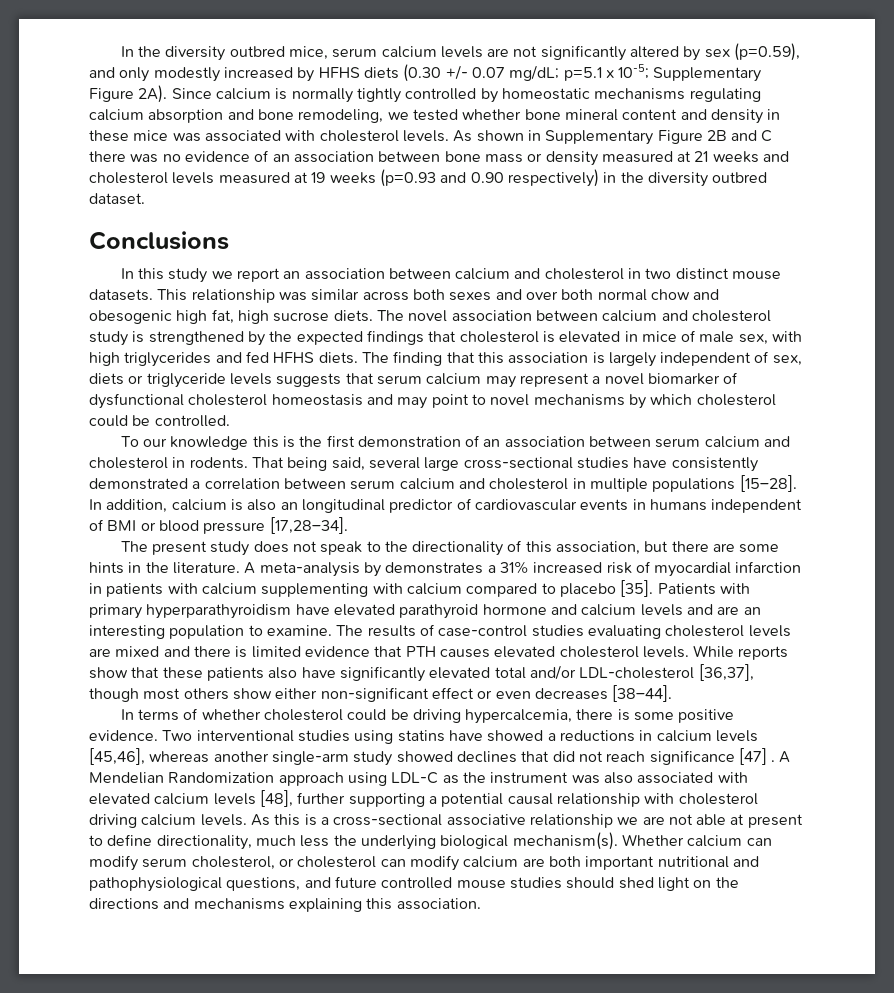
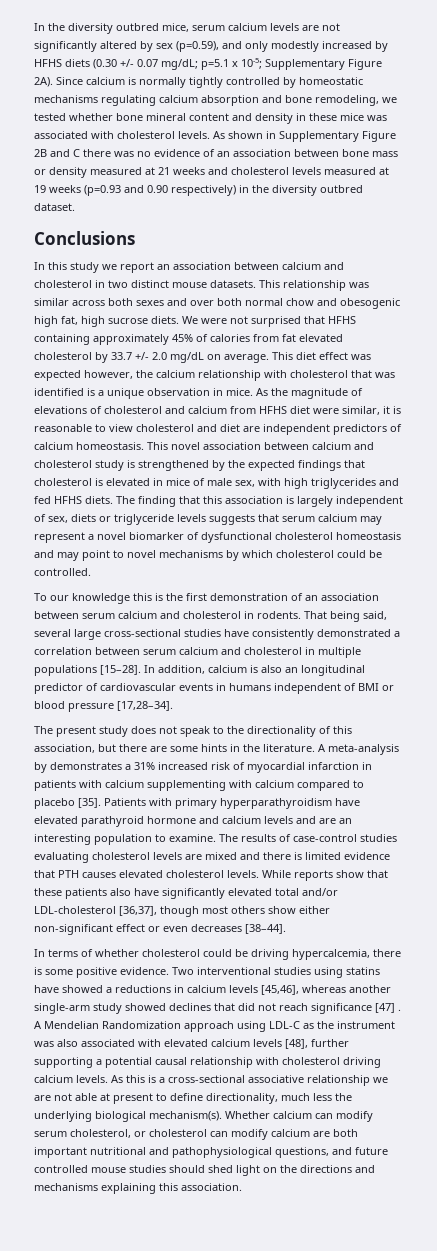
- The novel association between calcium and cholesterol study is strengthened by the expected findings that cholesterol is elevated in mice of male sex, with high triglycerides and fed HFHS diets.
+ We were not surprised that HFHS containing approximately 45% of calories from fat elevated cholesterol by 33.7 +/- 2.0 mg/dL on average. This diet effect was expected however, the calcium relationship with cholesterol that was identified is a unique observation in mice. As the magnitude of elevations of cholesterol and calcium from HFHS diet were similar, it is reasonable to view cholesterol and diet are independent predictors of calcium homeostasis. This novel association between calcium and cholesterol study is strengthened by the expected findings that cholesterol is elevated in mice of male sex, with high triglycerides and fed HFHS diets.

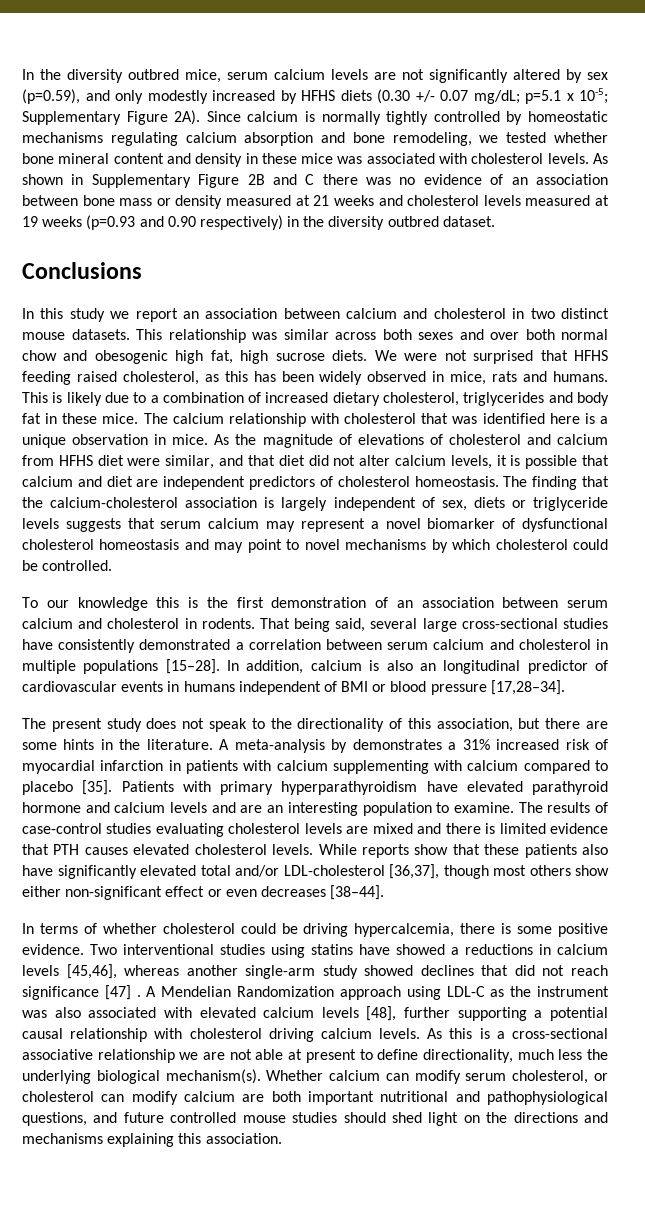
- We were not surprised that HFHS containing approximately 45% of calories from fat elevated cholesterol by 33.7 +/- 2.0 mg/dL on average. This diet effect was expected however, the calcium relationship with cholesterol that was identified is a unique observation in mice.
+ We were not surprised that HFHS feeding raised cholesterol, as this has been widely observed in mice, rats and humans. This is likely due to a combination of increased dietary cholesterol, triglycerides and body fat in these mice. The calcium relationship with cholesterol that was identified here is a unique observation in mice.
- As the magnitude of elevations of cholesterol and calcium from HFHS diet were similar, it is reasonable to view cholesterol and diet are independent predictors of calcium homeostasis. This novel association between calcium and cholesterol study is strengthened by the expected findings that cholesterol is elevated in mice of male sex, with high triglycerides and fed HFHS diets.
+ As the magnitude of elevations of cholesterol and calcium from HFHS diet were similar, and that diet did not alter calcium levels, it is possible that calcium and diet are independent predictors of cholesterol homeostasis.
- The finding that this association is largely independent of sex, diets or triglyceride levels suggests that serum calcium may represent a novel biomarker of dysfunctional cholesterol homeostasis and may point to novel mechanisms by which cholesterol could be controlled.
+ The finding that the calcium-cholesterol association is largely independent of sex, diets or triglyceride levels suggests that serum calcium may represent a novel biomarker of dysfunctional cholesterol homeostasis and may point to novel mechanisms by which cholesterol could be controlled.

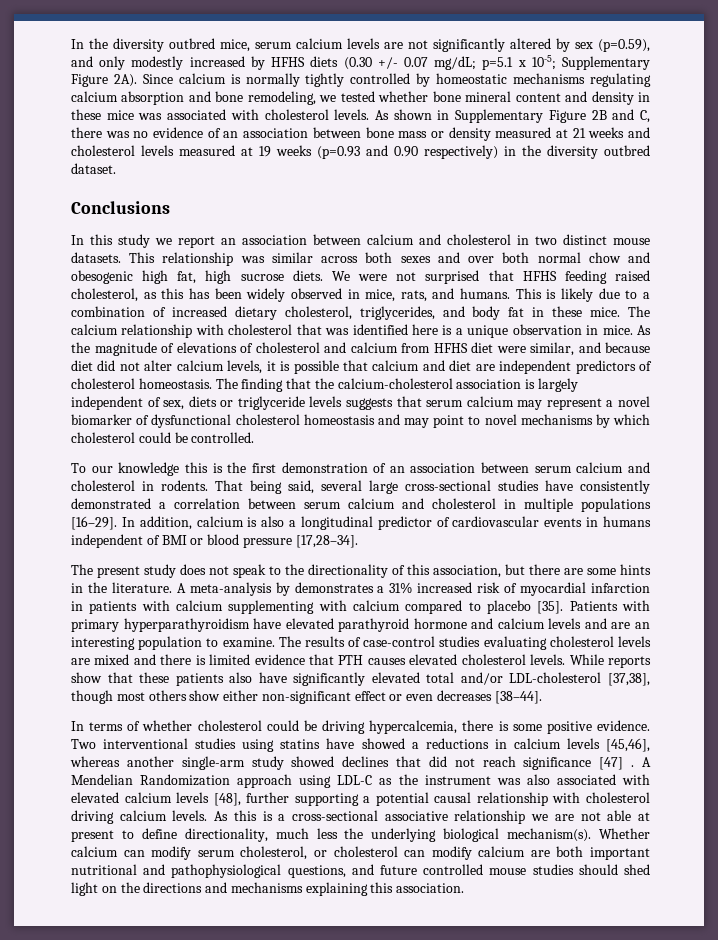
- As shown in Supplementary Figure 2B and C there was no evidence of an association between bone mass or density measured at 21 weeks and cholesterol levels measured at 19 weeks (p=0.93 and 0.90 respectively) in the diversity outbred dataset.
+ As shown in Supplementary Figure 2B and C, there was no evidence of an association between bone mass or density measured at 21 weeks and cholesterol levels measured at 19 weeks (p=0.93 and 0.90 respectively) in the diversity outbred dataset.
- We were not surprised that HFHS feeding raised cholesterol, as this has been widely observed in mice, rats and humans.
+ We were not surprised that HFHS feeding raised cholesterol, as this has been widely observed in mice, rats, and humans.
- This is likely due to a combination of increased dietary cholesterol, triglycerides and body fat in these mice.
+ This is likely due to a combination of increased dietary cholesterol, triglycerides, and body fat in these mice.
- As the magnitude of elevations of cholesterol and calcium from HFHS diet were similar, and that diet did not alter calcium levels, it is possible that calcium and diet are independent predictors of cholesterol homeostasis.
+ As the magnitude of elevations of cholesterol and calcium from HFHS diet were similar, and because diet did not alter calcium levels, it is possible that calcium and diet are independent predictors of cholesterol homeostasis.
- That being said, several large cross-sectional studies have consistently demonstrated a correlation between serum calcium and cholesterol in multiple populations [15–28].
+ That being said, several large cross-sectional studies have consistently demonstrated a correlation between serum calcium and cholesterol in multiple populations [16–29].
- In addition, calcium is also an longitudinal predictor of cardiovascular events in humans independent of BMI or blood pressure [17,28–34].
+ In addition, calcium is also a longitudinal predictor of cardiovascular events in humans independent of BMI or blood pressure [17,28–34].
- While reports show that these patients also have significantly elevated total and/or LDL-cholesterol [36,37], though most others show either non-significant effect or even decreases [38–44].
+ While reports show that these patients also have significantly elevated total and/or LDL-cholesterol [37,38], though most others show either non-significant effect or even decreases [38–44].

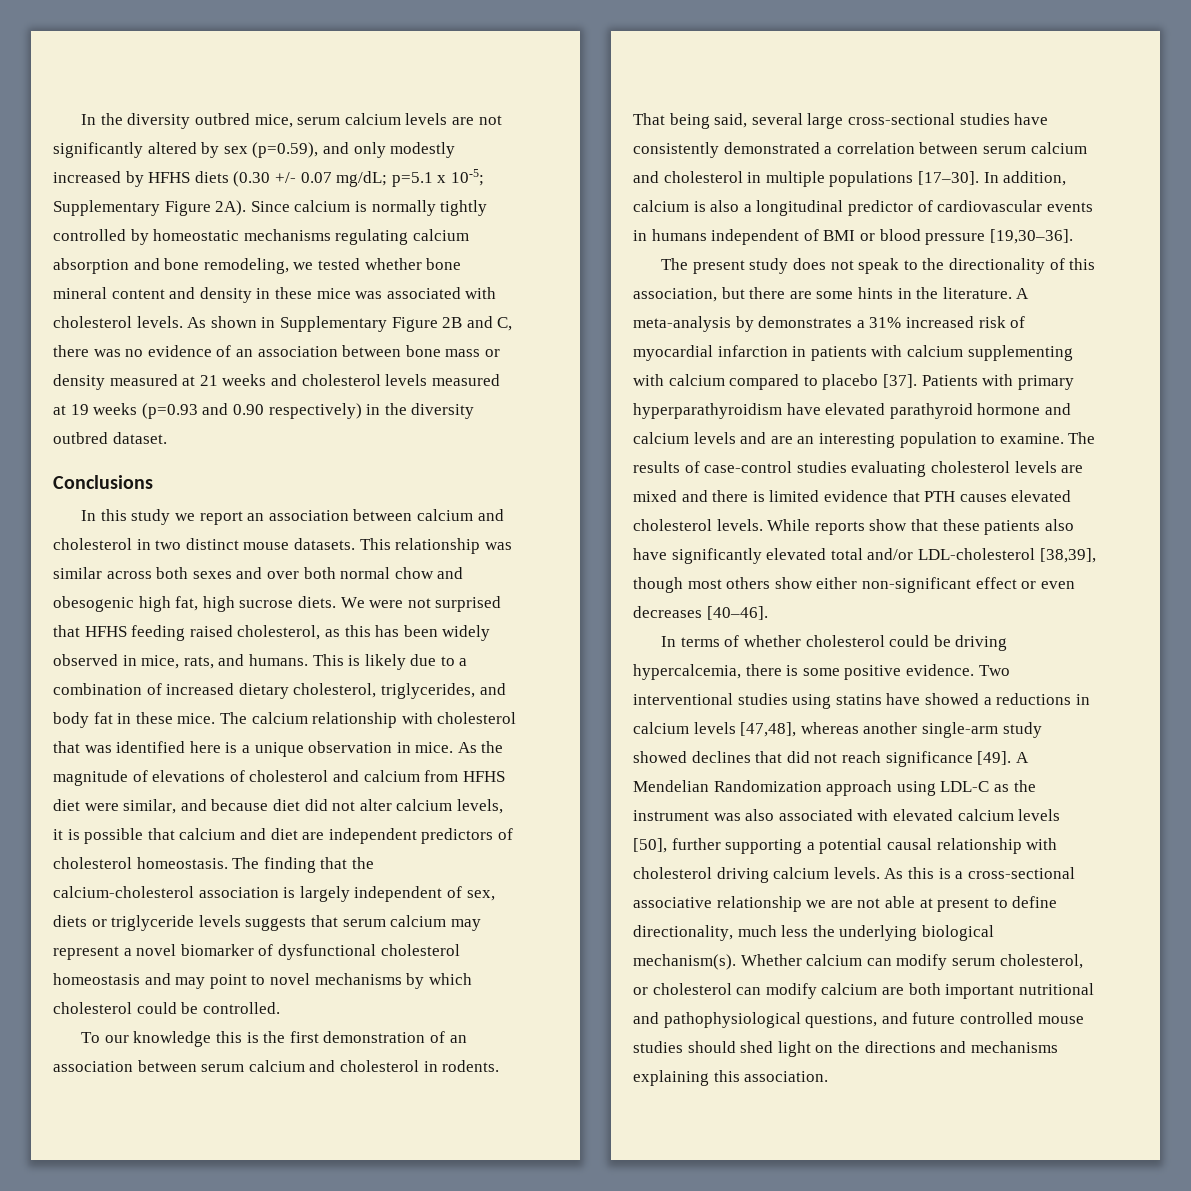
- That being said, several large cross-sectional studies have consistently demonstrated a correlation between serum calcium and cholesterol in multiple populations [16–29].
+ That being said, several large cross-sectional studies have consistently demonstrated a correlation between serum calcium and cholesterol in multiple populations [17–30].
- In addition, calcium is also a longitudinal predictor of cardiovascular events in humans independent of BMI or blood pressure [17,28–34].
+ In addition, calcium is also a longitudinal predictor of cardiovascular events in humans independent of BMI or blood pressure [19,30–36].
- A meta-analysis by demonstrates a 31% increased risk of myocardial infarction in patients with calcium supplementing with calcium compared to placebo [35].
+ A meta-analysis by demonstrates a 31% increased risk of myocardial infarction in patients with calcium supplementing with calcium compared to placebo [37].
- While reports show that these patients also have significantly elevated total and/or LDL-cholesterol [37,38], though most others show either non-significant effect or even decreases [38–44].
+ While reports show that these patients also have significantly elevated total and/or LDL-cholesterol [38,39], though most others show either non-significant effect or even decreases [40–46].
- Two interventional studies using statins have showed a reductions in calcium levels [45,46], whereas another single-arm study showed declines that did not reach significance [47] .
+ Two interventional studies using statins have showed a reductions in calcium levels [47,48], whereas another single-arm study showed declines that did not reach significance [49].
- A Mendelian Randomization approach using LDL-C as the instrument was also associated with elevated calcium levels [48], further supporting a potential causal relationship with cholesterol driving calcium levels.
+ A Mendelian Randomization approach using LDL-C as the instrument was also associated with elevated calcium levels [50], further supporting a potential causal relationship with cholesterol driving calcium levels.

